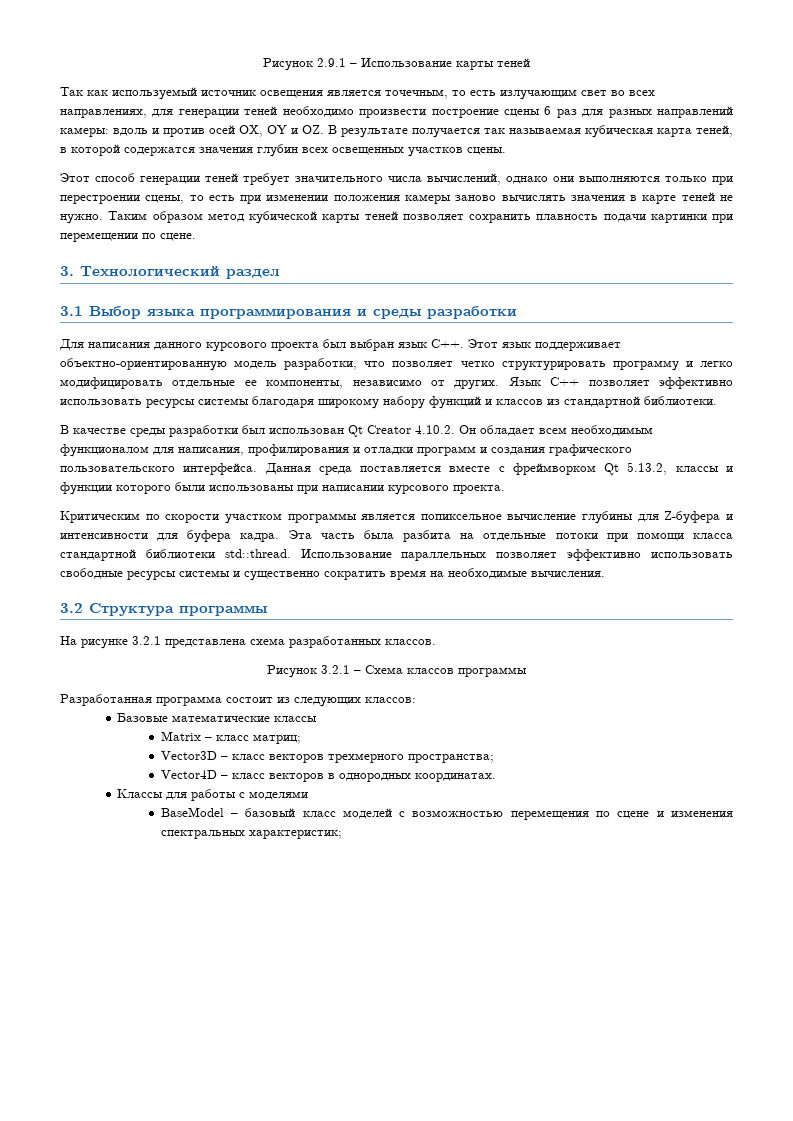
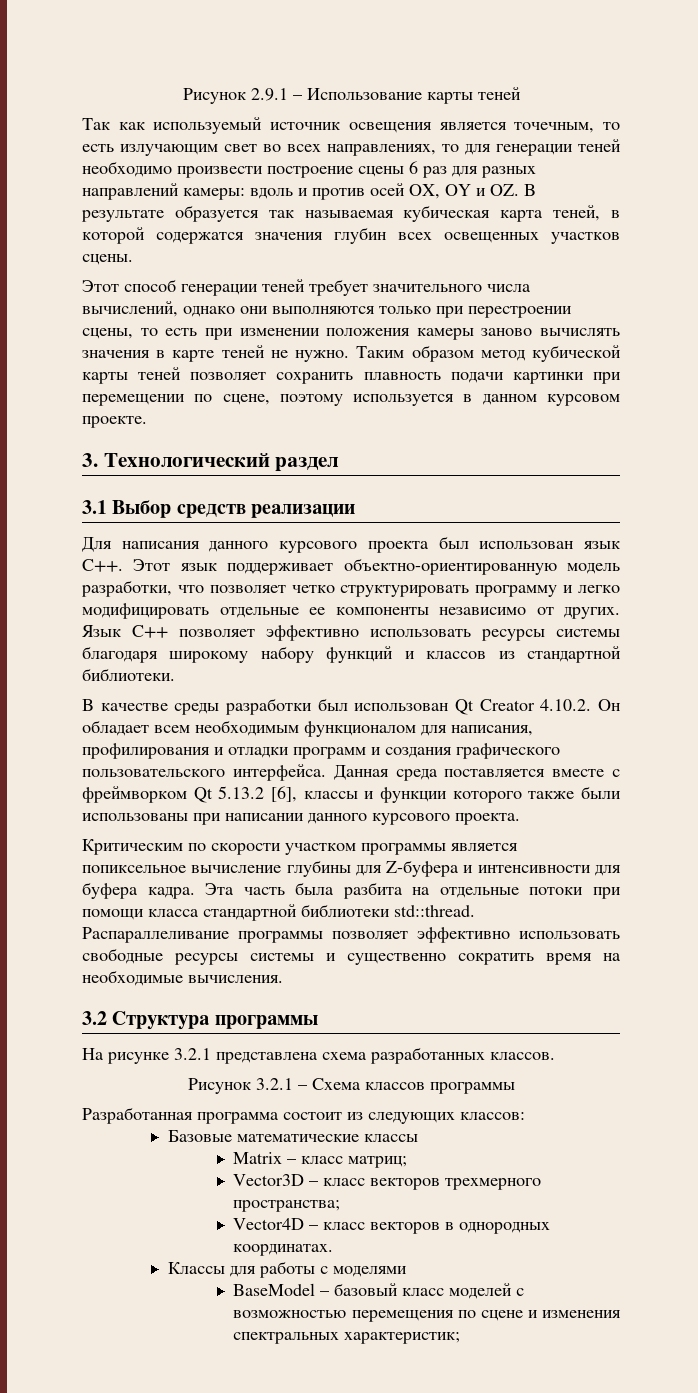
- Так как используемый источник освещения является точечным, то есть излучающим свет во всех направлениях, для генерации теней необходимо произвести построение сцены 6 раз для разных направлений камеры: вдоль и против осей OX, OY и OZ. В результате получается так называемая кубическая карта теней, в которой содержатся значения глубин всех освещенных участков сцены.
+ Так как используемый источник освещения является точечным, то есть излучающим свет во всех направлениях, то для генерации теней необходимо произвести построение сцены 6 раз для разных направлений камеры: вдоль и против осей OX, OY и OZ. В результате образуется так называемая кубическая карта теней, в которой содержатся значения глубин всех освещенных участков сцены.
- Таким образом метод кубической карты теней позволяет сохранить плавность подачи картинки при перемещении по сцене.
+ Таким образом метод кубической карты теней позволяет сохранить плавность подачи картинки при перемещении по сцене, поэтому используется в данном курсовом проекте.
- 3.1 Выбор языка программирования и среды разработки
+ 3.1 Выбор средств реализации
- Для написания данного курсового проекта был выбран язык C++. Этот язык поддерживает объектно-ориентированную модель разработки, что позволяет четко структурировать программу и легко модифицировать отдельные ее компоненты, независимо от других.
+ Для написания данного курсового проекта был использован язык C++. Этот язык поддерживает объектно-ориентированную модель разработки, что позволяет четко структурировать программу и легко модифицировать отдельные ее компоненты независимо от других.
- Данная среда поставляется вместе с фреймворком Qt 5.13.2, классы и функции которого были использованы при написании курсового проекта.
+ Данная среда поставляется вместе с фреймворком Qt 5.13.2 [6], классы и функции которого также были использованы при написании данного курсового проекта.
- Использование параллельных позволяет эффективно использовать свободные ресурсы системы и существенно сократить время на необходимые вычисления.
+ Распараллеливание программы позволяет эффективно использовать свободные ресурсы системы и существенно сократить время на необходимые вычисления.

